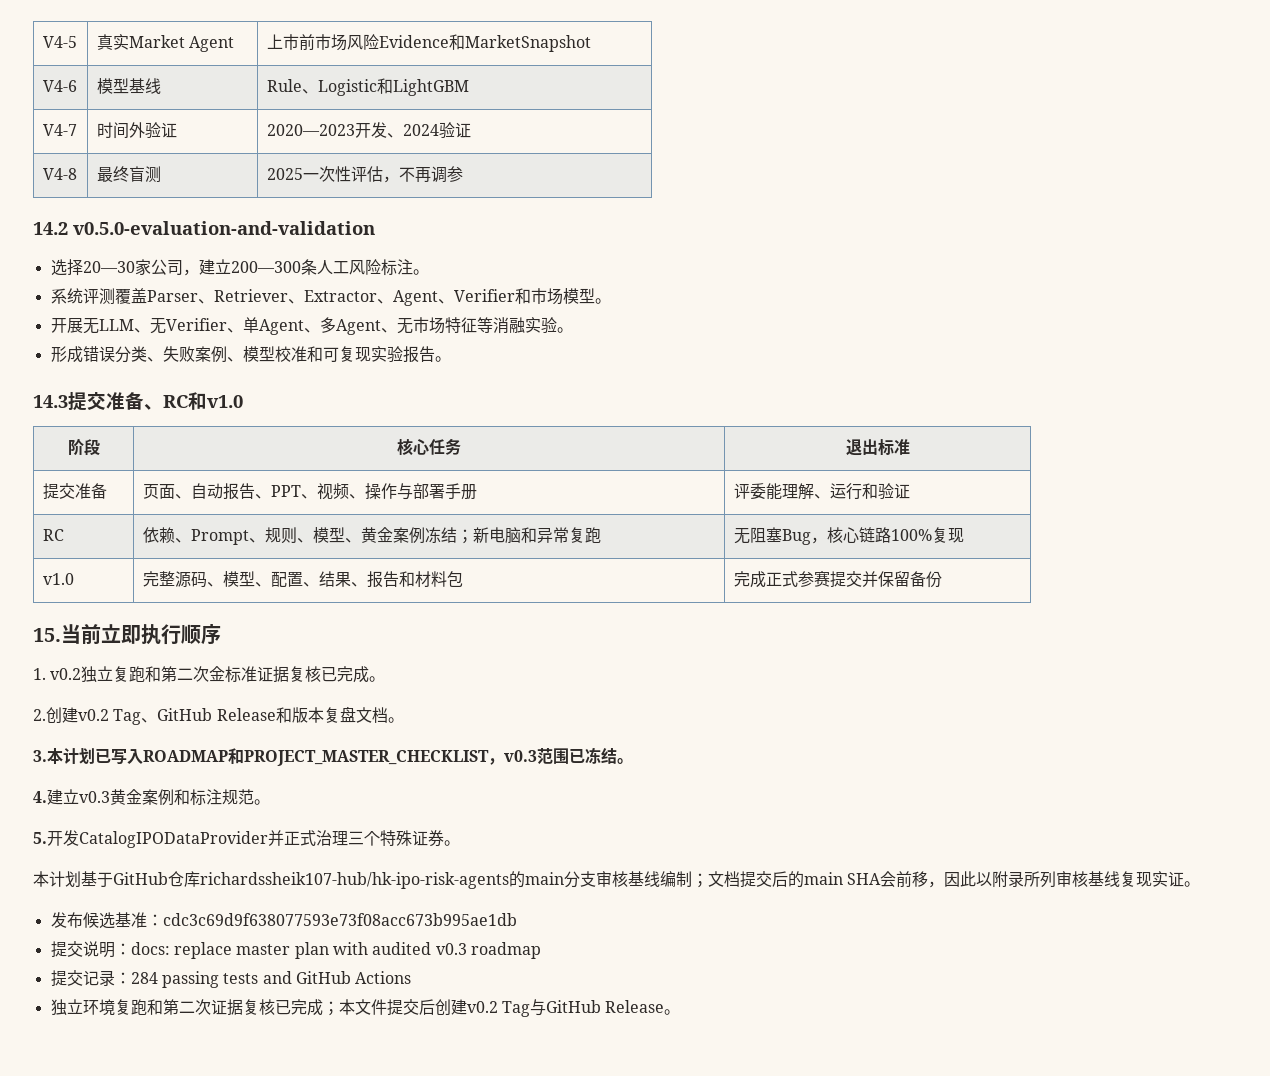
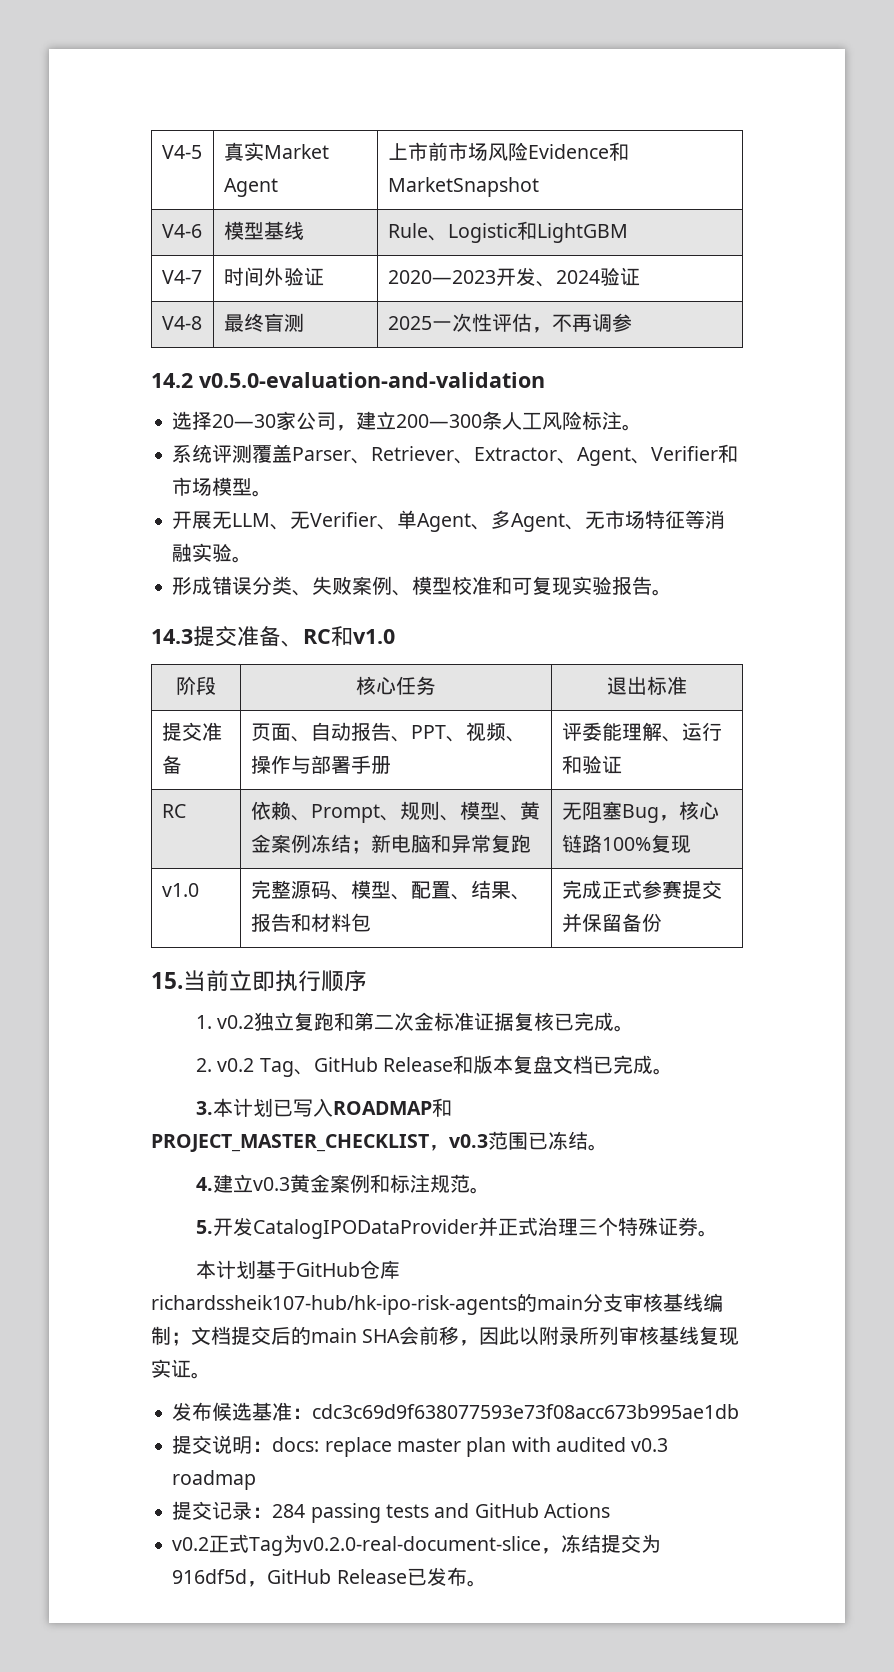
- 2.创建v0.2 Tag、GitHub Release和版本复盘文档。
+ 2. v0.2 Tag、GitHub Release和版本复盘文档已完成。
- 独立环境复跑和第二次证据复核已完成；本文件提交后创建v0.2 Tag与GitHub Release。
+ v0.2正式Tag为v0.2.0-real-document-slice，冻结提交为916df5d，GitHub Release已发布。

